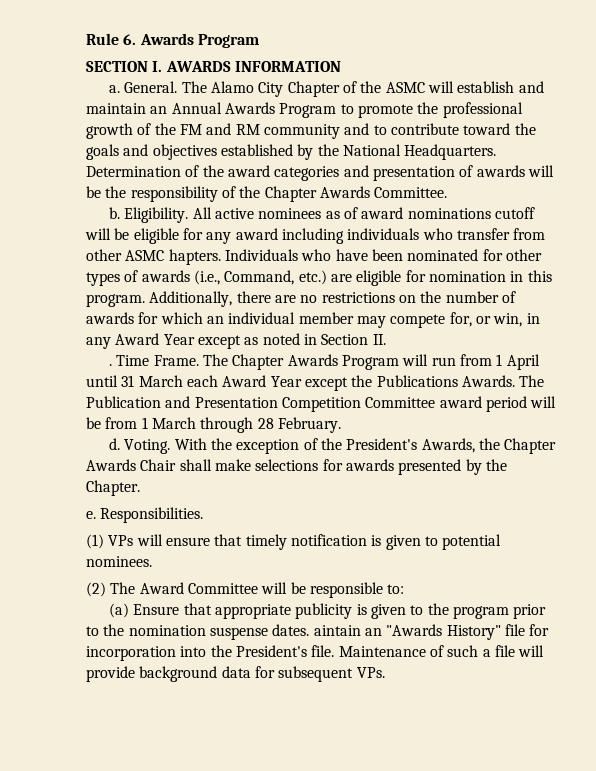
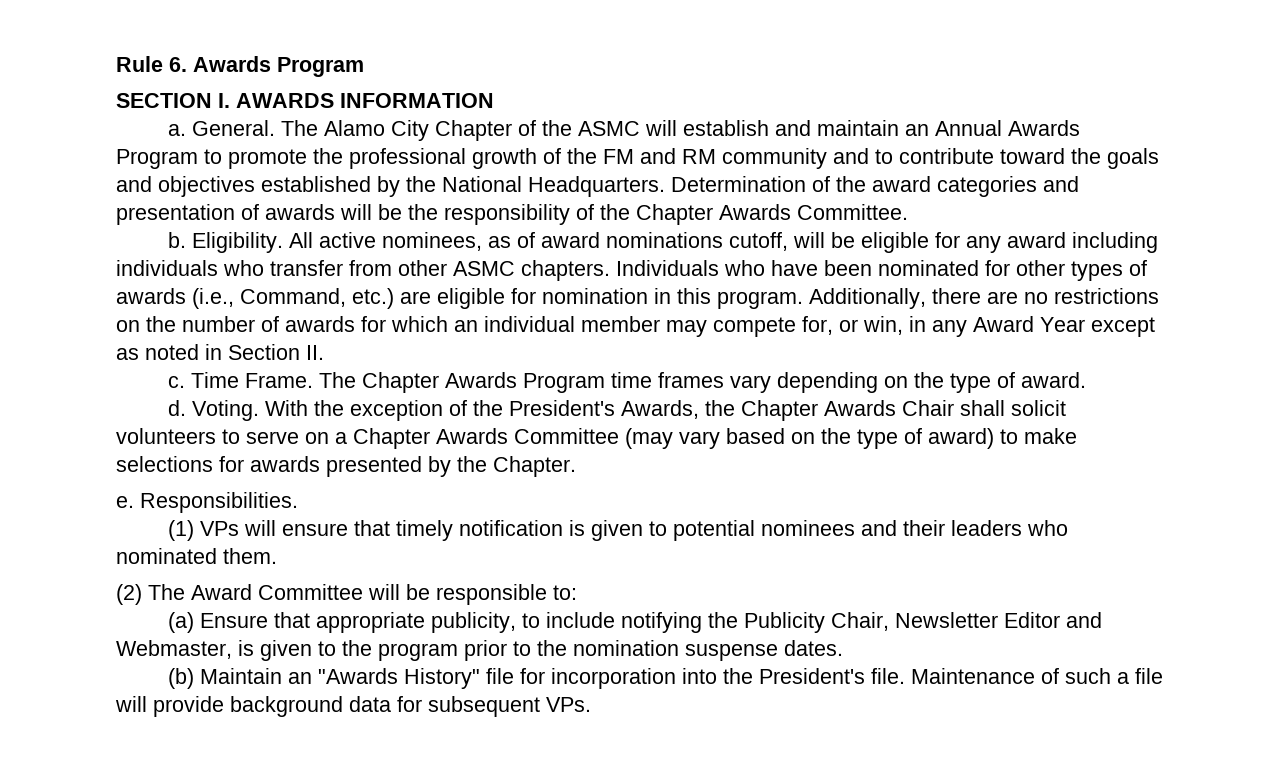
- All active nominees as of award nominations cutoff will be eligible for any award including individuals who transfer from other ASMC hapters.
+ All active nominees, as of award nominations cutoff, will be eligible for any award including individuals who transfer from other ASMC chapters.
- .
+ c.
- The Chapter Awards Program will run from 1 April until 31 March each Award Year except the Publications Awards. The Publication and Presentation Competition Committee award period will be from 1 March through 28 February.
+ The Chapter Awards Program time frames vary depending on the type of award.
- With the exception of the President's Awards, the Chapter Awards Chair shall make selections for awards presented by the Chapter.
+ With the exception of the President's Awards, the Chapter Awards Chair shall solicit volunteers to serve on a Chapter Awards Committee (may vary based on the type of award) to make selections for awards presented by the Chapter.
- (1) VPs will ensure that timely notification is given to potential nominees.
+ (1) VPs will ensure that timely notification is given to potential nominees and their leaders who nominated them.
- (a) Ensure that appropriate publicity is given to the program prior to the nomination suspense dates. aintain an "Awards History" file for incorporation into the President's file.
+ (a) Ensure that appropriate publicity, to include notifying the Publicity Chair, Newsletter Editor and Webmaster, is given to the program prior to the nomination suspense dates.
+ (b) Maintain an "Awards History" file for incorporation into the President's file.

